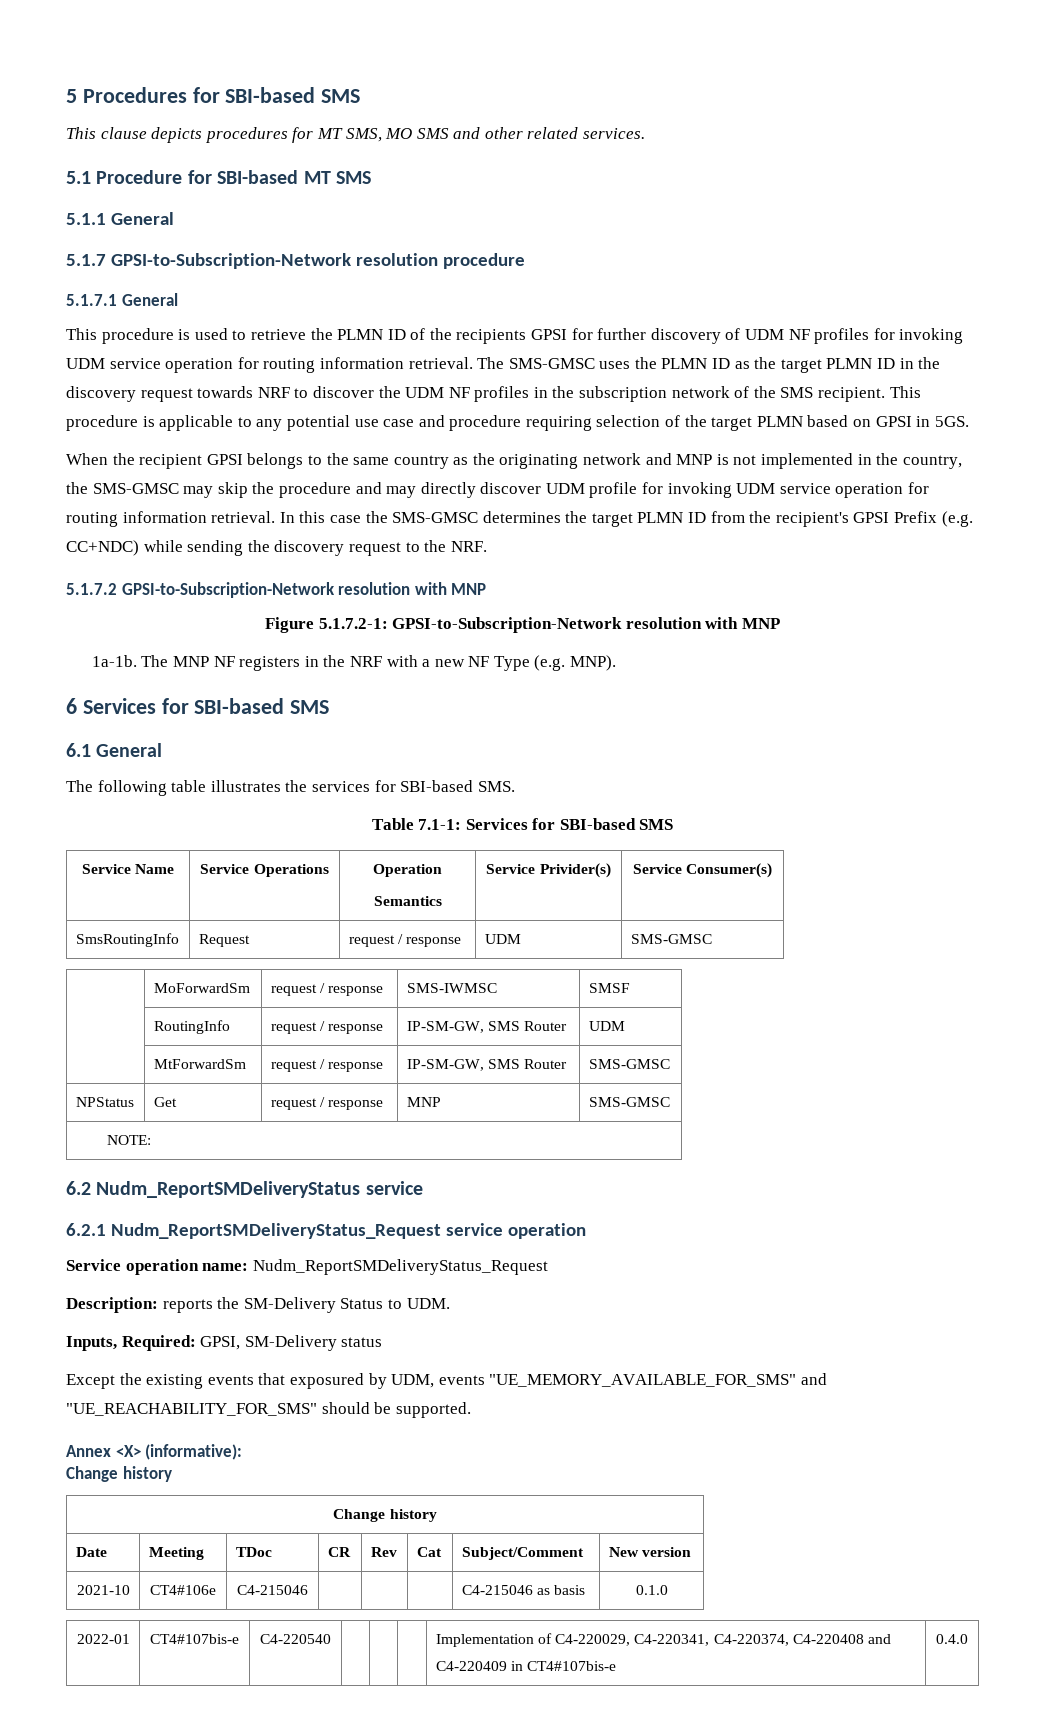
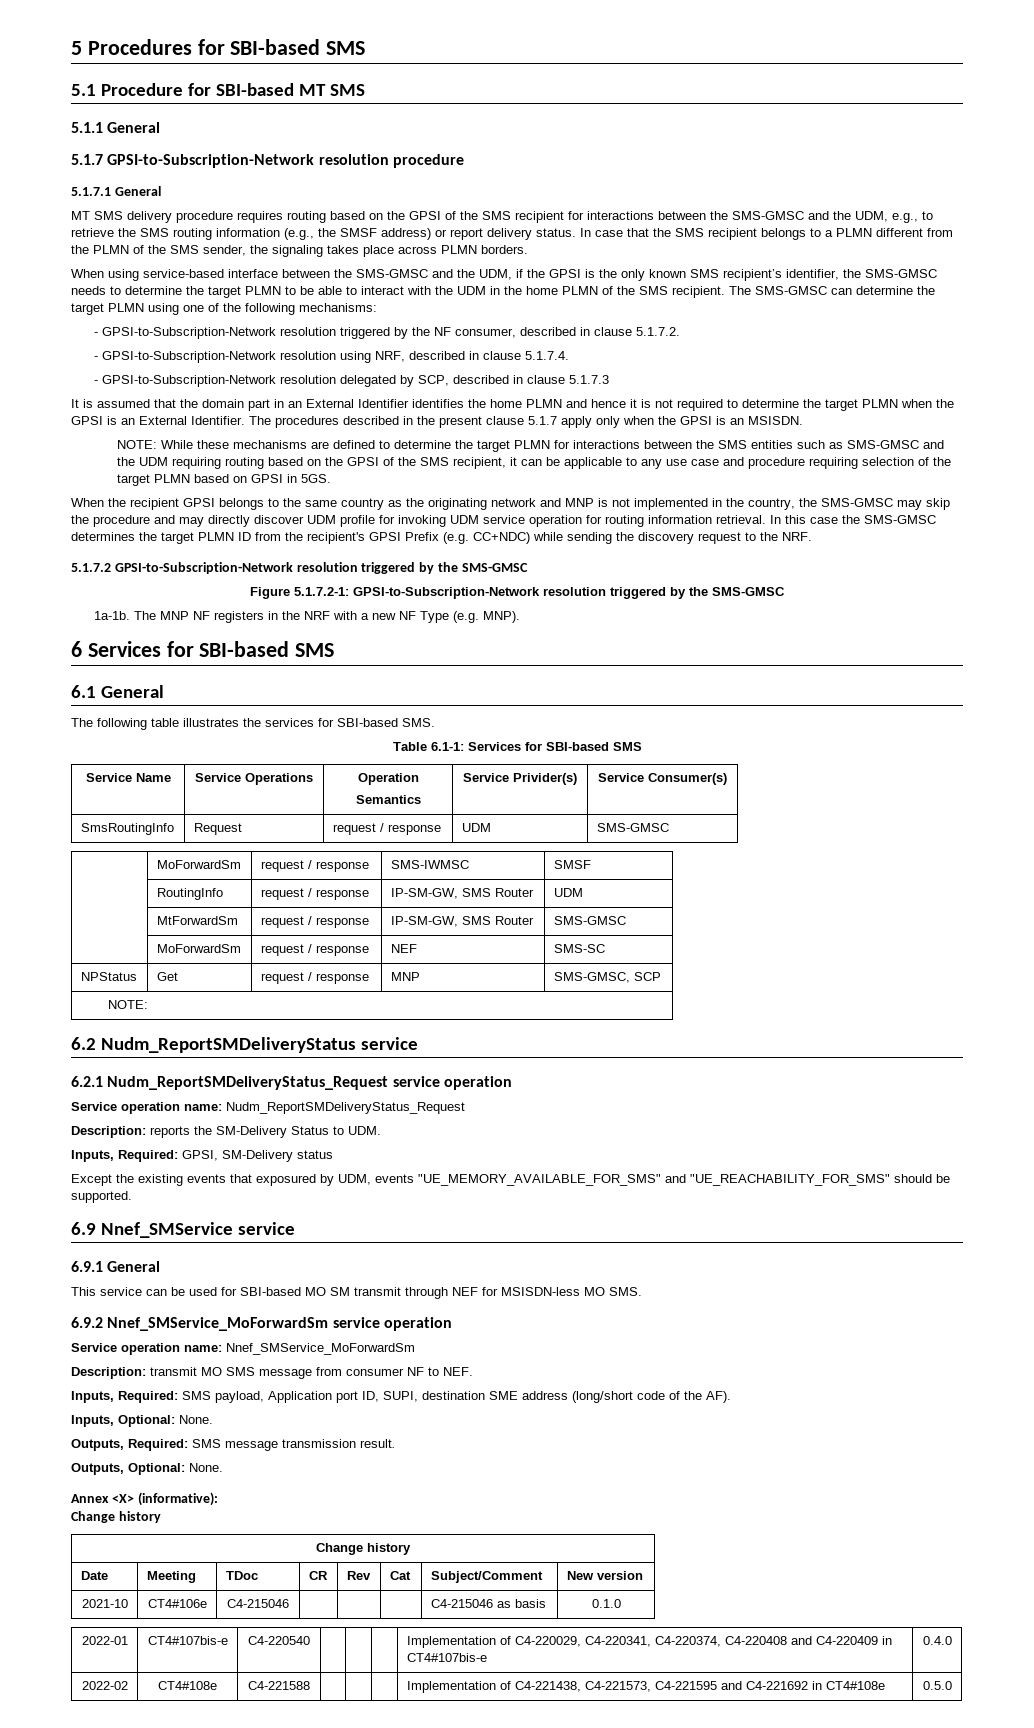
- This clause depicts procedures for MT SMS, MO SMS and other related services.
- This procedure is used to retrieve the PLMN ID of the recipients GPSI for further discovery of UDM NF profiles for invoking UDM service operation for routing information retrieval. The SMS-GMSC uses the PLMN ID as the target PLMN ID in the discovery request towards NRF to discover the UDM NF profiles in the subscription network of the SMS recipient. This procedure is applicable to any potential use case and procedure requiring selection of the target PLMN based on GPSI in 5GS.
+ MT SMS delivery procedure requires routing based on the GPSI of the SMS recipient for interactions between the SMS-GMSC and the UDM, e.g., to retrieve the SMS routing information (e.g., the SMSF address) or report delivery status. In case that the SMS recipient belongs to a PLMN different from the PLMN of the SMS sender, the signaling takes place across PLMN borders.
+ When using service-based interface between the SMS-GMSC and the UDM, if the GPSI is the only known SMS recipient’s identifier, the SMS-GMSC needs to determine the target PLMN to be able to interact with the UDM in the home PLMN of the SMS recipient. The SMS-GMSC can determine the target PLMN using one of the following mechanisms:
+ - GPSI-to-Subscription-Network resolution triggered by the NF consumer, described in clause 5.1.7.2.
+ - GPSI-to-Subscription-Network resolution using NRF, described in clause 5.1.7.4.
+ - GPSI-to-Subscription-Network resolution delegated by SCP, described in clause 5.1.7.3
+ It is assumed that the domain part in an External Identifier identifies the home PLMN and hence it is not required to determine the target PLMN when the GPSI is an External Identifier. The procedures described in the present clause 5.1.7 apply only when the GPSI is an MSISDN.
+ NOTE: While these mechanisms are defined to determine the target PLMN for interactions between the SMS entities such as SMS-GMSC and the UDM requiring routing based on the GPSI of the SMS recipient, it can be applicable to any use case and procedure requiring selection of the target PLMN based on GPSI in 5GS.
- 5.1.7.2 GPSI-to-Subscription-Network resolution with MNP
+ 5.1.7.2 GPSI-to-Subscription-Network resolution triggered by the SMS-GMSC
- Figure 5.1.7.2-1: GPSI-to-Subscription-Network resolution with MNP
+ Figure 5.1.7.2-1: GPSI-to-Subscription-Network resolution triggered by the SMS-GMSC
- Table 7.1-1: Services for SBI-based SMS
+ Table 6.1-1: Services for SBI-based SMS
+ | MoForwardSm | request / response | NEF | SMS-SC
- NPStatus | Get | request / response | MNP | SMS-GMSC
+ NPStatus | Get | request / response | MNP | SMS-GMSC, SCP
+ 6.9 Nnef_SMService service
+ 6.9.1 General
+ This service can be used for SBI-based MO SM transmit through NEF for MSISDN-less MO SMS.
+ 6.9.2 Nnef_SMService_MoForwardSm service operation
+ Service operation name: Nnef_SMService_MoForwardSm
+ Description: transmit MO SMS message from consumer NF to NEF.
+ Inputs, Required: SMS payload, Application port ID, SUPI, destination SME address (long/short code of the AF).
+ Inputs, Optional: None.
+ Outputs, Required: SMS message transmission result.
+ Outputs, Optional: None.
+ 2022-02 | CT4#108e | C4-221588 | | | | Implementation of C4-221438, C4-221573, C4-221595 and C4-221692 in CT4#108e | 0.5.0

